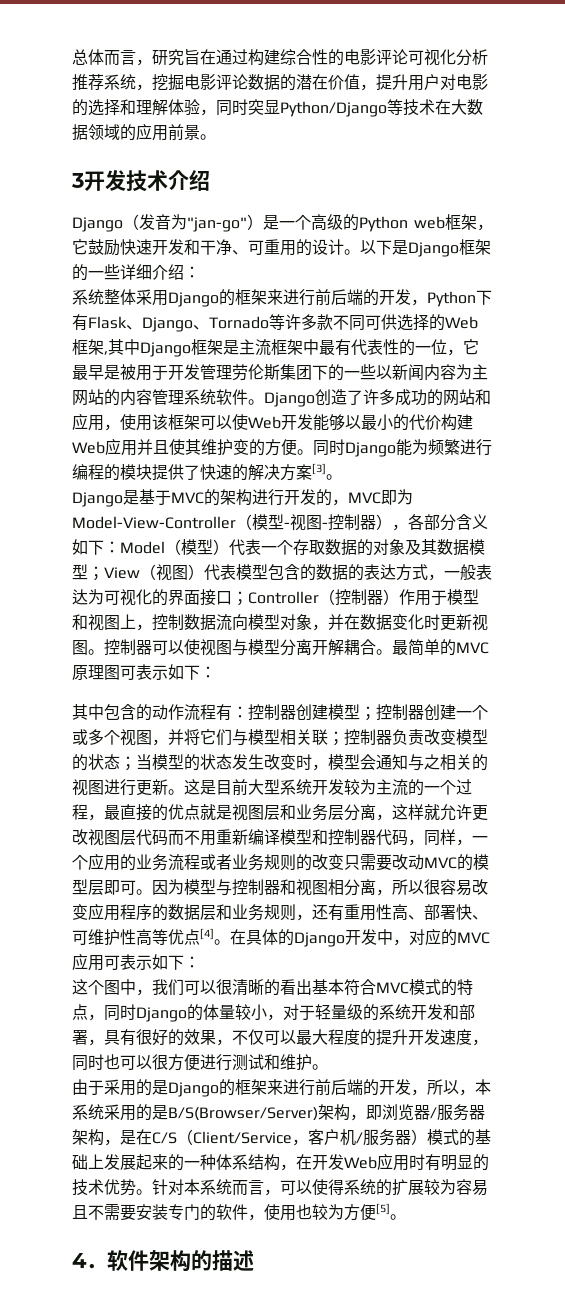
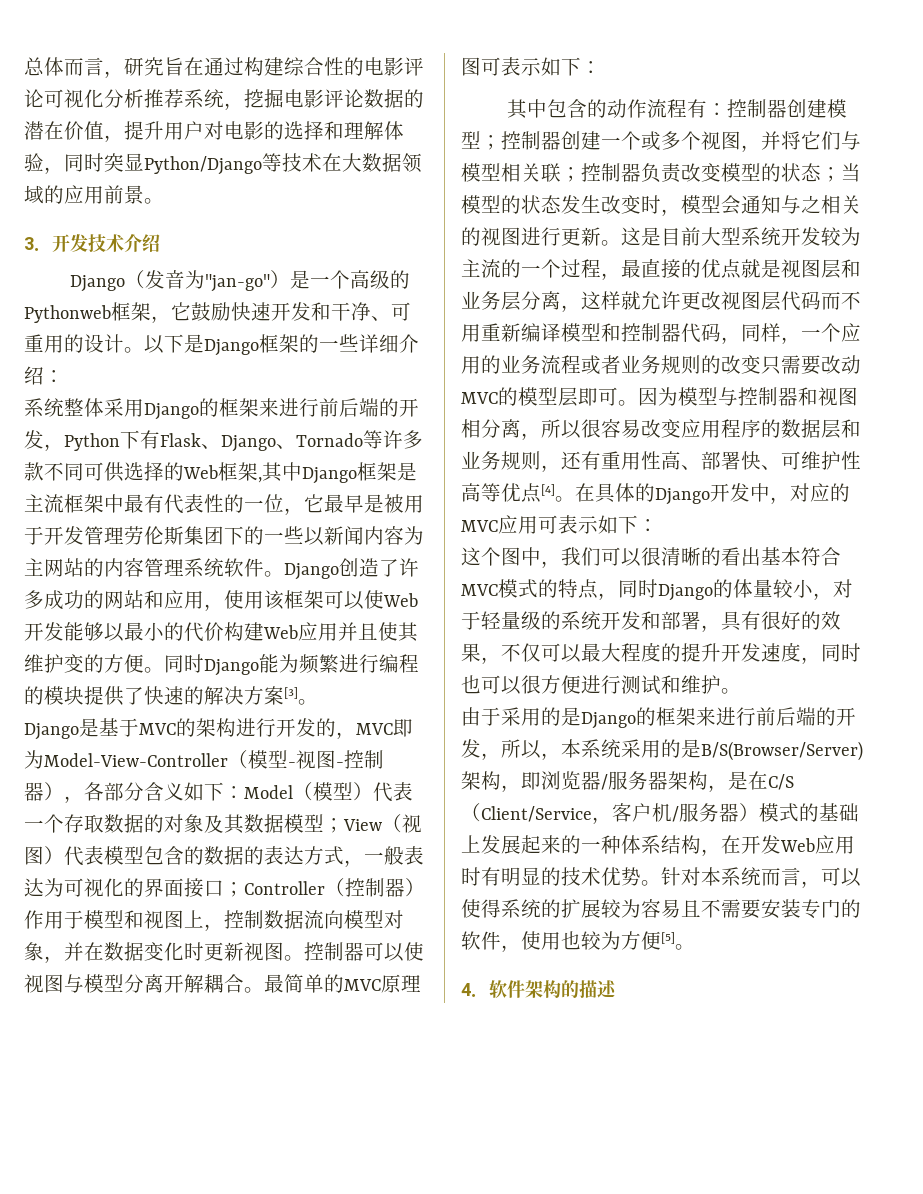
- 3开发技术介绍
+ 3．开发技术介绍
- Django（发音为"jan-go"）是一个高级的Python web框架，它鼓励快速开发和干净、可重用的设计。
+ Django（发音为"jan-go"）是一个高级的Pythonweb框架，它鼓励快速开发和干净、可重用的设计。

